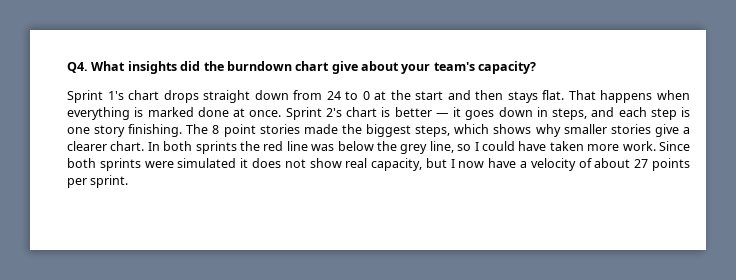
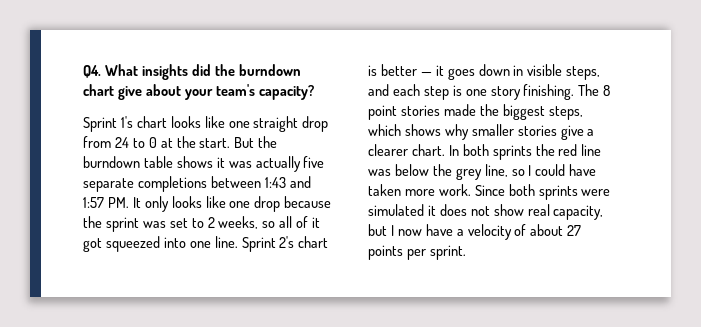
- Sprint 1's chart drops straight down from 24 to 0 at the start and then stays flat. That happens when everything is marked done at once.
+ Sprint 1's chart looks like one straight drop from 24 to 0 at the start. But the burndown table shows it was actually five separate completions between 1:43 and 1:57 PM. It only looks like one drop because the sprint was set to 2 weeks, so all of it got squeezed into one line.
- Sprint 2's chart is better — it goes down in steps, and each step is one story finishing.
+ Sprint 2's chart is better — it goes down in visible steps, and each step is one story finishing.

